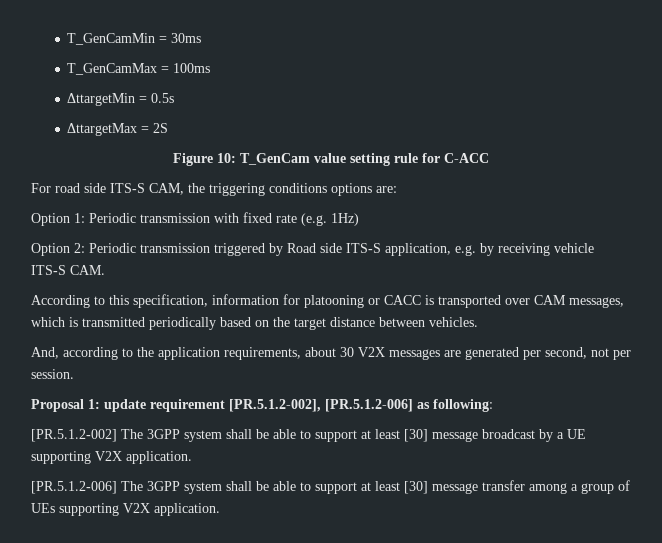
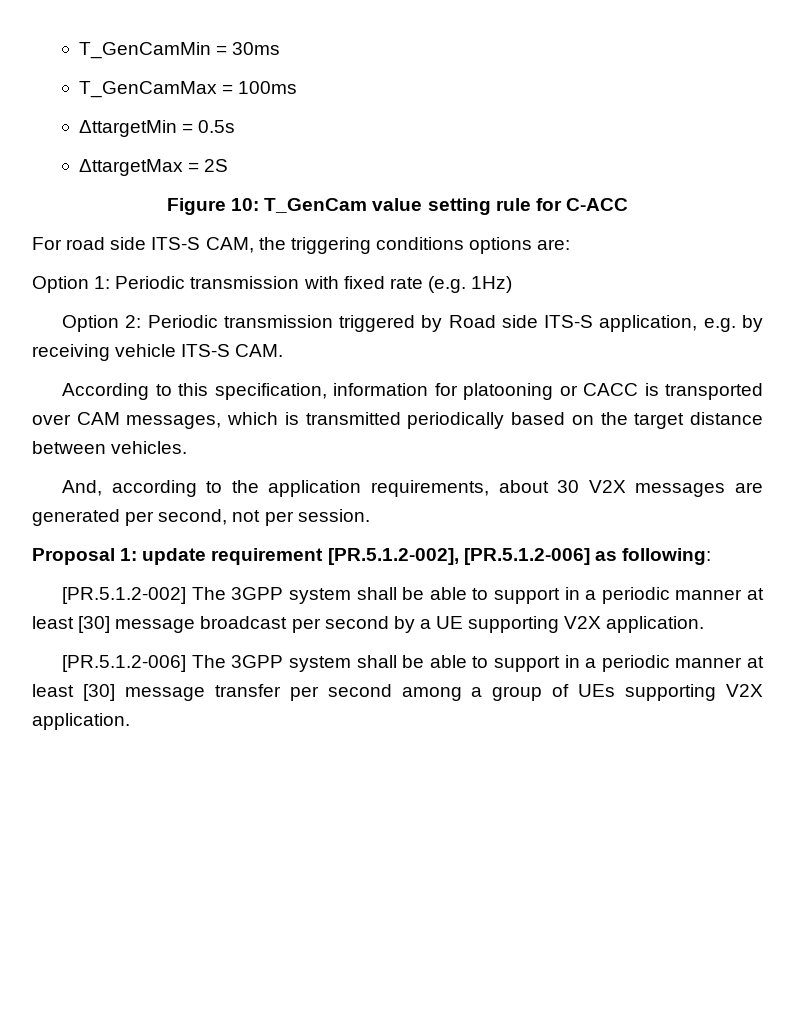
- [PR.5.1.2-002] The 3GPP system shall be able to support at least [30] message broadcast by a UE supporting V2X application.
+ [PR.5.1.2-002] The 3GPP system shall be able to support in a periodic manner at least [30] message broadcast per second by a UE supporting V2X application.
- [PR.5.1.2-006] The 3GPP system shall be able to support at least [30] message transfer among a group of UEs supporting V2X application.
+ [PR.5.1.2-006] The 3GPP system shall be able to support in a periodic manner at least [30] message transfer per second among a group of UEs supporting V2X application.

